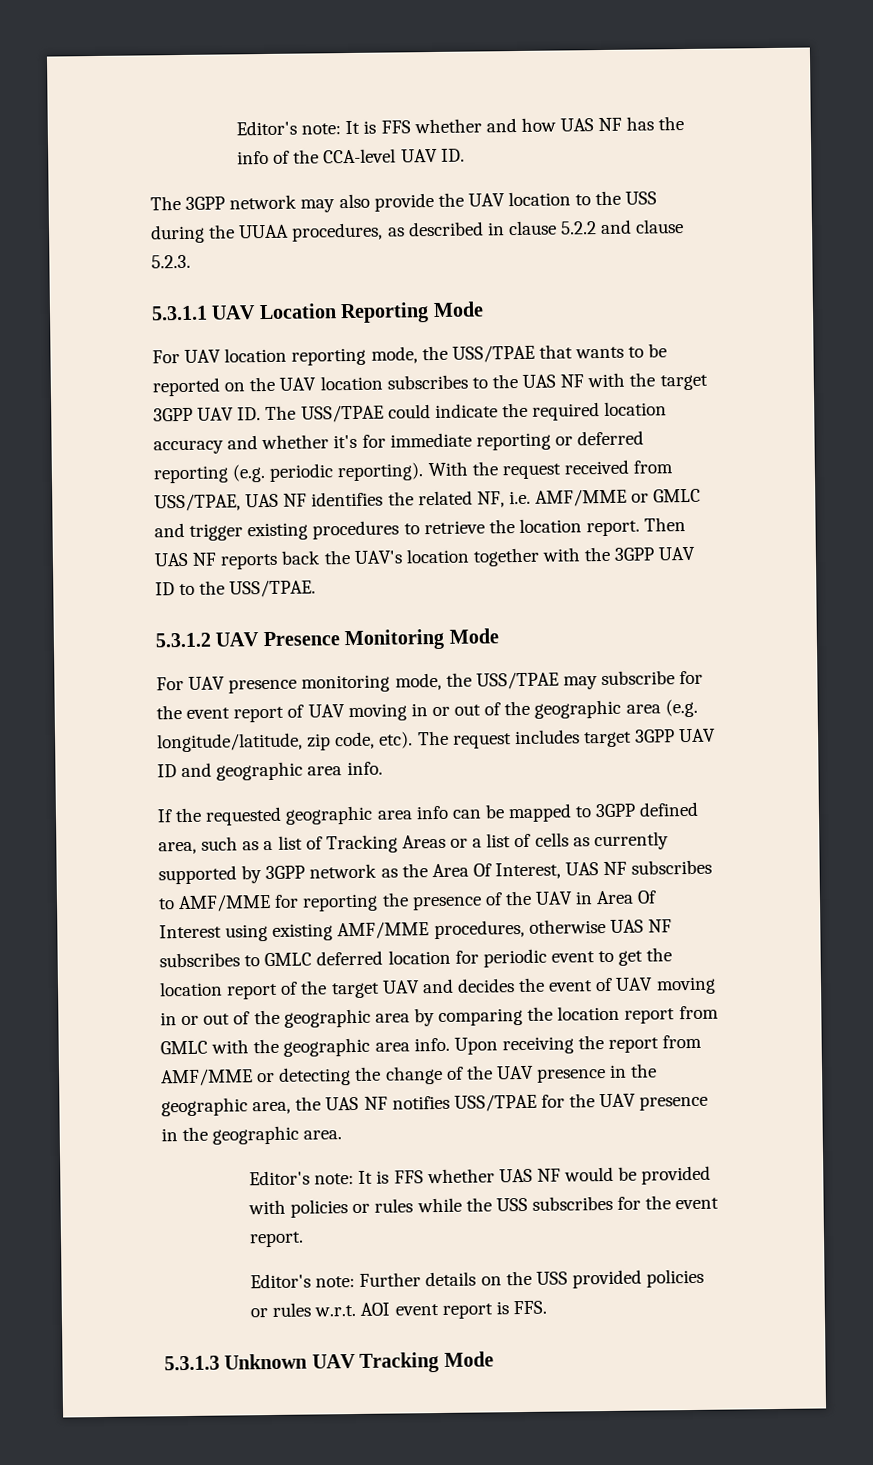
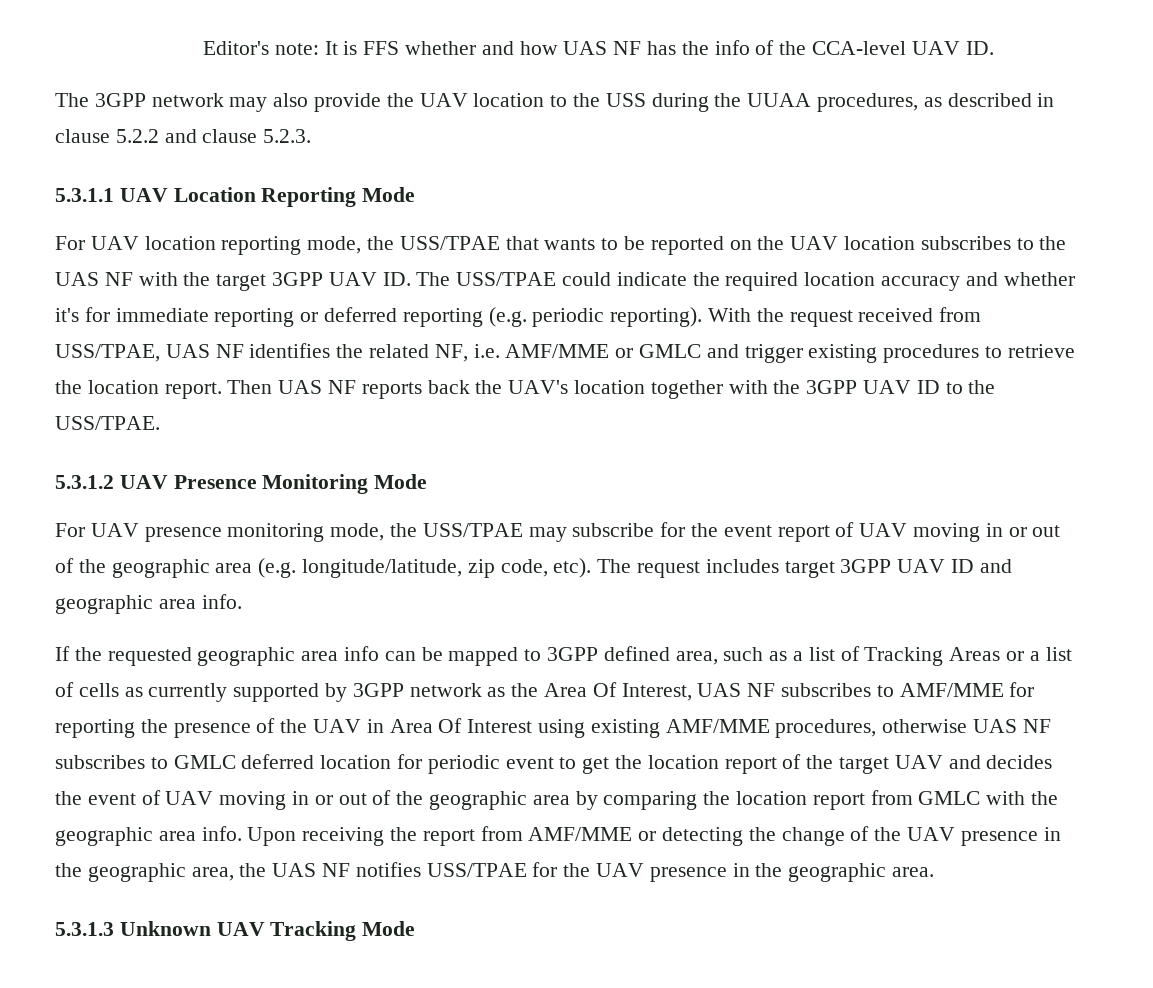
- Editor's note: It is FFS whether UAS NF would be provided with policies or rules while the USS subscribes for the event report.
- Editor's note: Further details on the USS provided policies or rules w.r.t. AOI event report is FFS.

